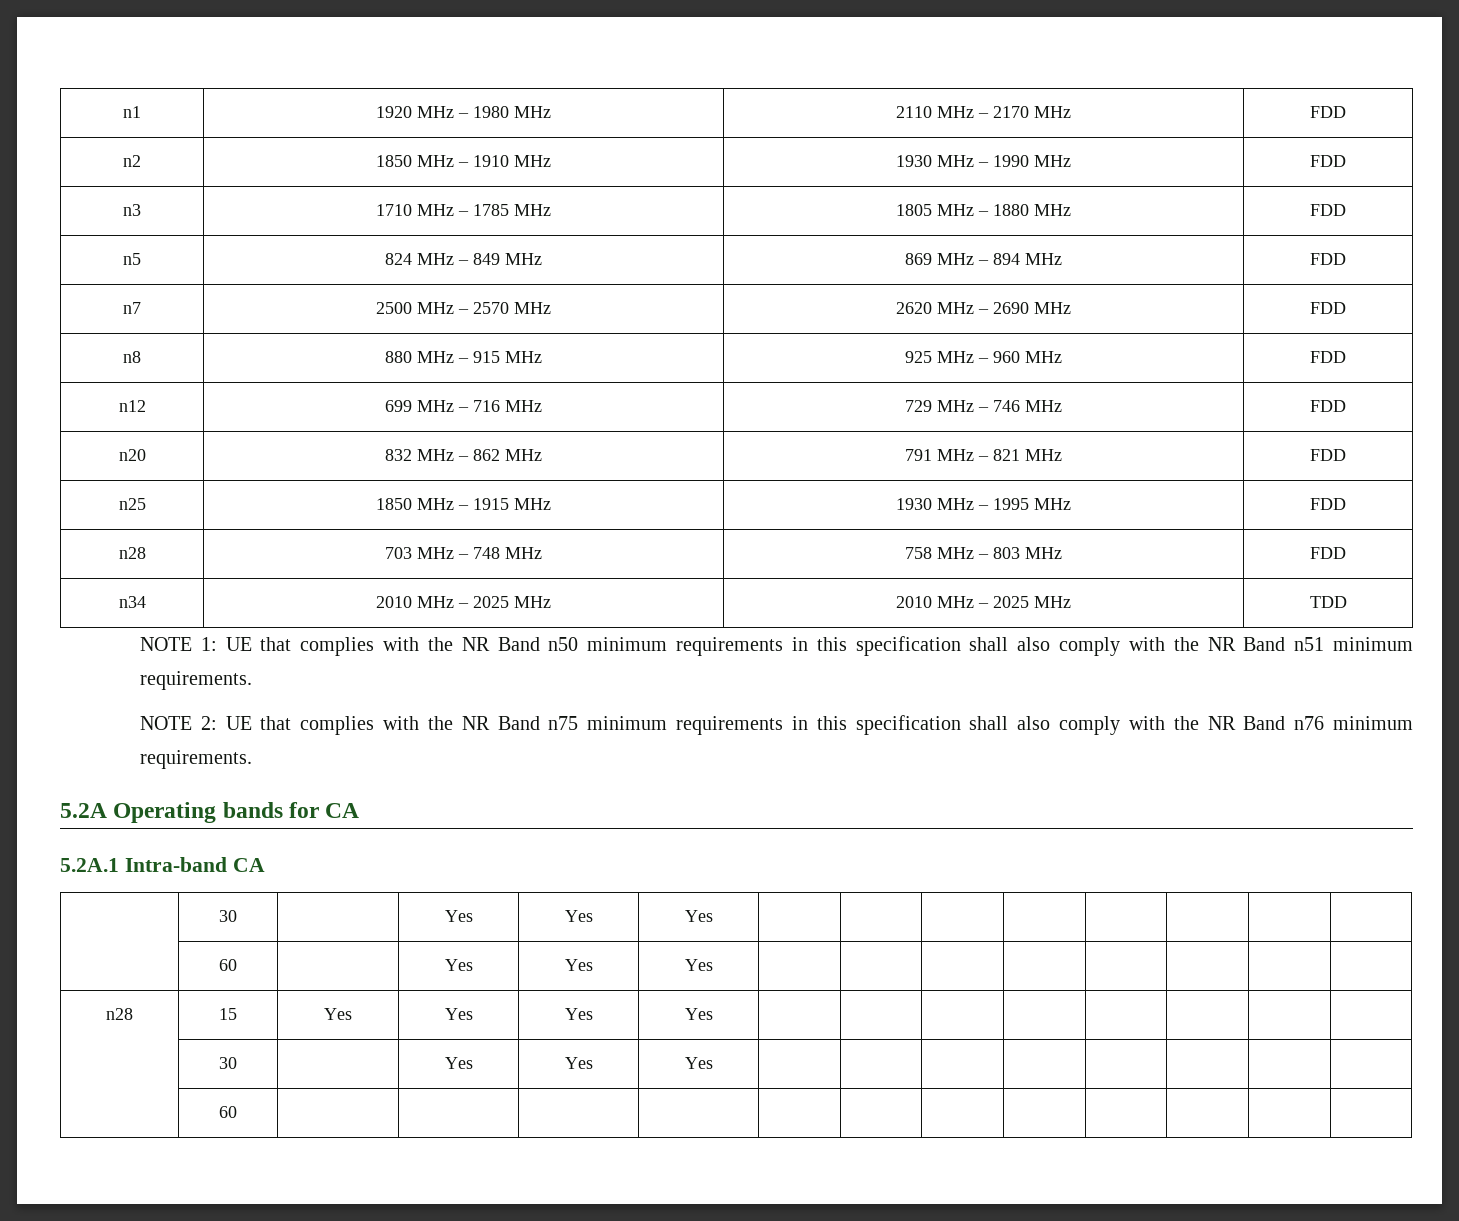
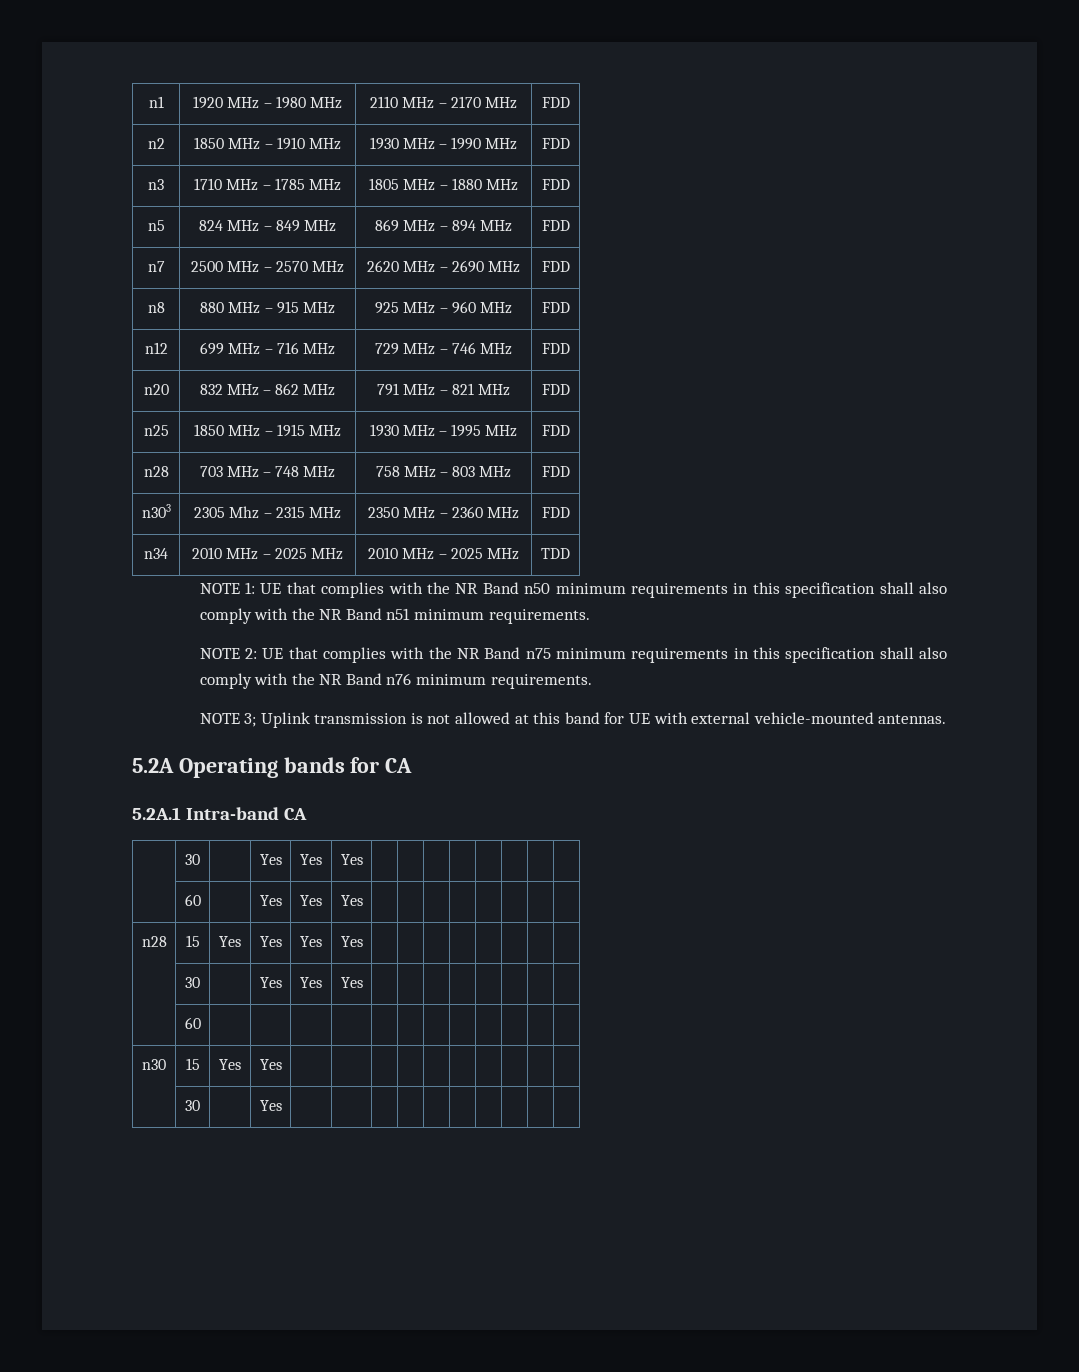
+ n303 | 2305 Mhz – 2315 MHz | 2350 MHz – 2360 MHz | FDD
+ NOTE 3; Uplink transmission is not allowed at this band for UE with external vehicle-mounted antennas.
+ n30 | 15 | Yes | Yes | | | | | | | | | |
+ | 30 | | Yes | | | | | | | | | |

